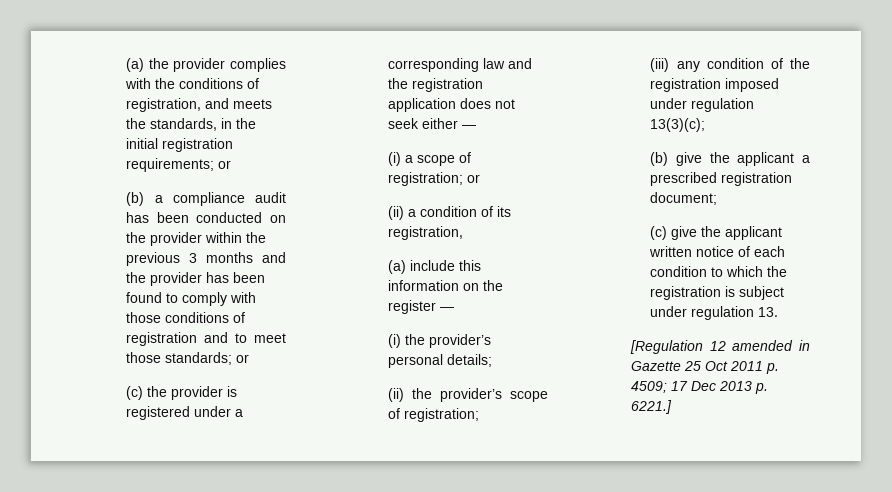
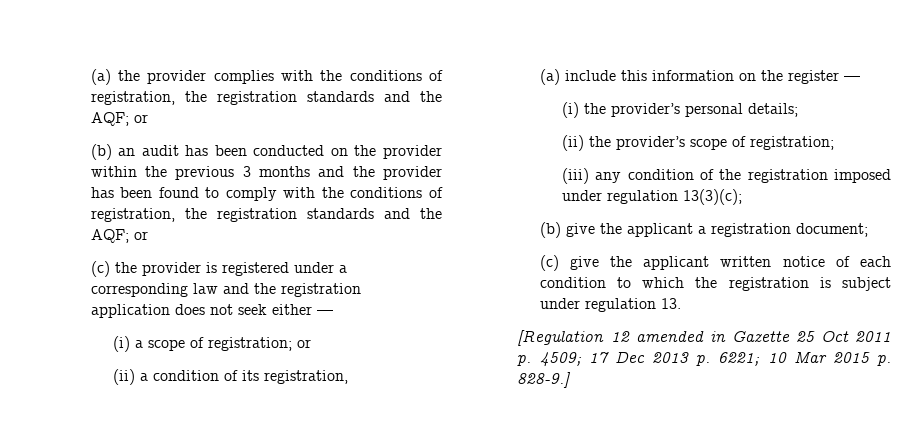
- (a) the provider complies with the conditions of registration, and meets the standards, in the initial registration requirements; or
+ (a) the provider complies with the conditions of registration, the registration standards and the AQF; or
- (b) a compliance audit has been conducted on the provider within the previous 3 months and the provider has been found to comply with those conditions of registration and to meet those standards; or
+ (b) an audit has been conducted on the provider within the previous 3 months and the provider has been found to comply with the conditions of registration, the registration standards and the AQF; or
- (b) give the applicant a prescribed registration document;
+ (b) give the applicant a registration document;
- [Regulation 12 amended in Gazette 25 Oct 2011 p. 4509; 17 Dec 2013 p. 6221.]
+ [Regulation 12 amended in Gazette 25 Oct 2011 p. 4509; 17 Dec 2013 p. 6221; 10 Mar 2015 p. 828-9.]

